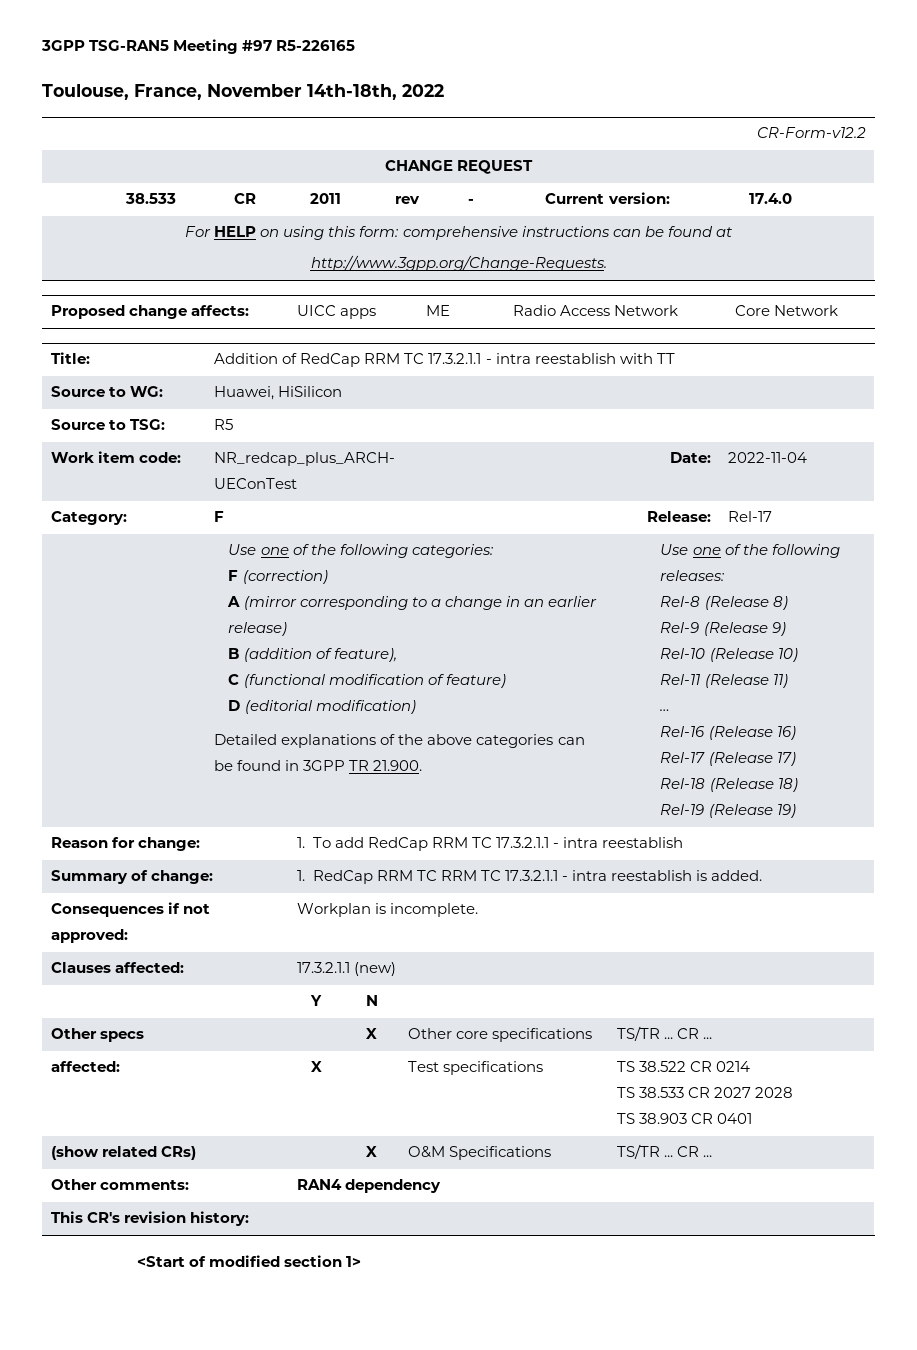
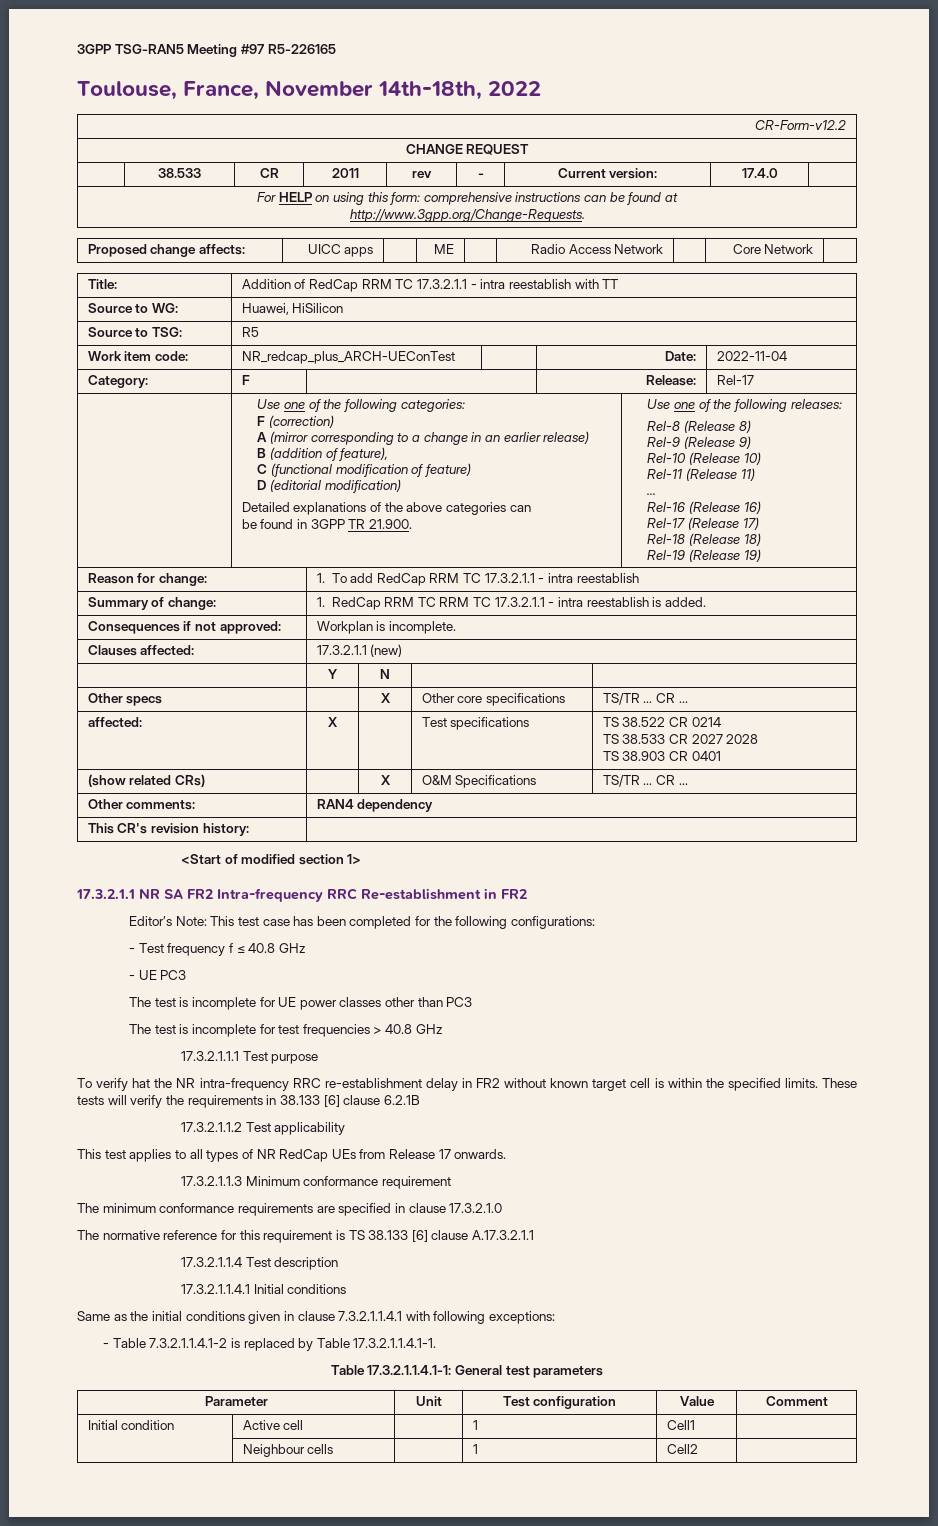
+ 17.3.2.1.1 NR SA FR2 Intra-frequency RRC Re-establishment in FR2
+ Editor’s Note: This test case has been completed for the following configurations:
+ - Test frequency f ≤ 40.8 GHz
+ - UE PC3
+ The test is incomplete for UE power classes other than PC3
+ The test is incomplete for test frequencies > 40.8 GHz
+ 17.3.2.1.1.1 Test purpose
+ To verify hat the NR intra-frequency RRC re-establishment delay in FR2 without known target cell is within the specified limits. These tests will verify the requirements in 38.133 [6] clause 6.2.1B
+ 17.3.2.1.1.2 Test applicability
+ This test applies to all types of NR RedCap UEs from Release 17 onwards.
+ 17.3.2.1.1.3 Minimum conformance requirement
+ The minimum conformance requirements are specified in clause 17.3.2.1.0
+ The normative reference for this requirement is TS 38.133 [6] clause A.17.3.2.1.1
+ 17.3.2.1.1.4 Test description
+ 17.3.2.1.1.4.1 Initial conditions
+ Same as the initial conditions given in clause 7.3.2.1.1.4.1 with following exceptions:
+ - Table 7.3.2.1.1.4.1-2 is replaced by Table 17.3.2.1.1.4.1-1.
+ Table 17.3.2.1.1.4.1-1: General test parameters
+ Parameter | Unit | Test configuration | Value | Comment
+ Initial condition | Active cell | | 1 | Cell1 |
+ | Neighbour cells | | 1 | Cell2 |

